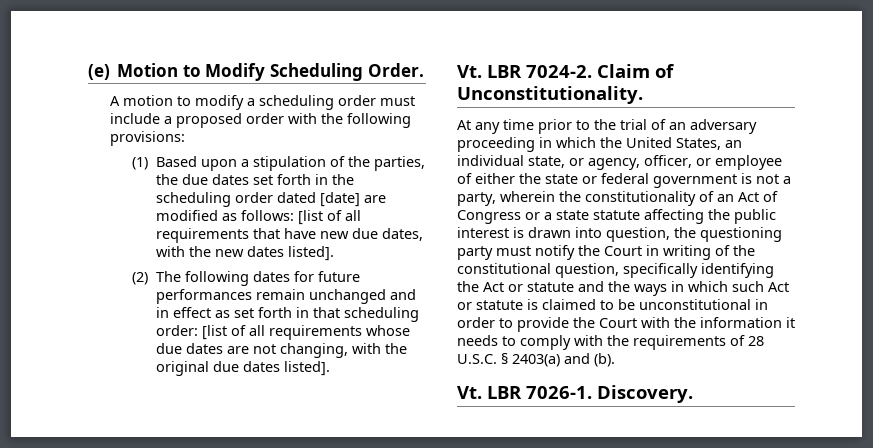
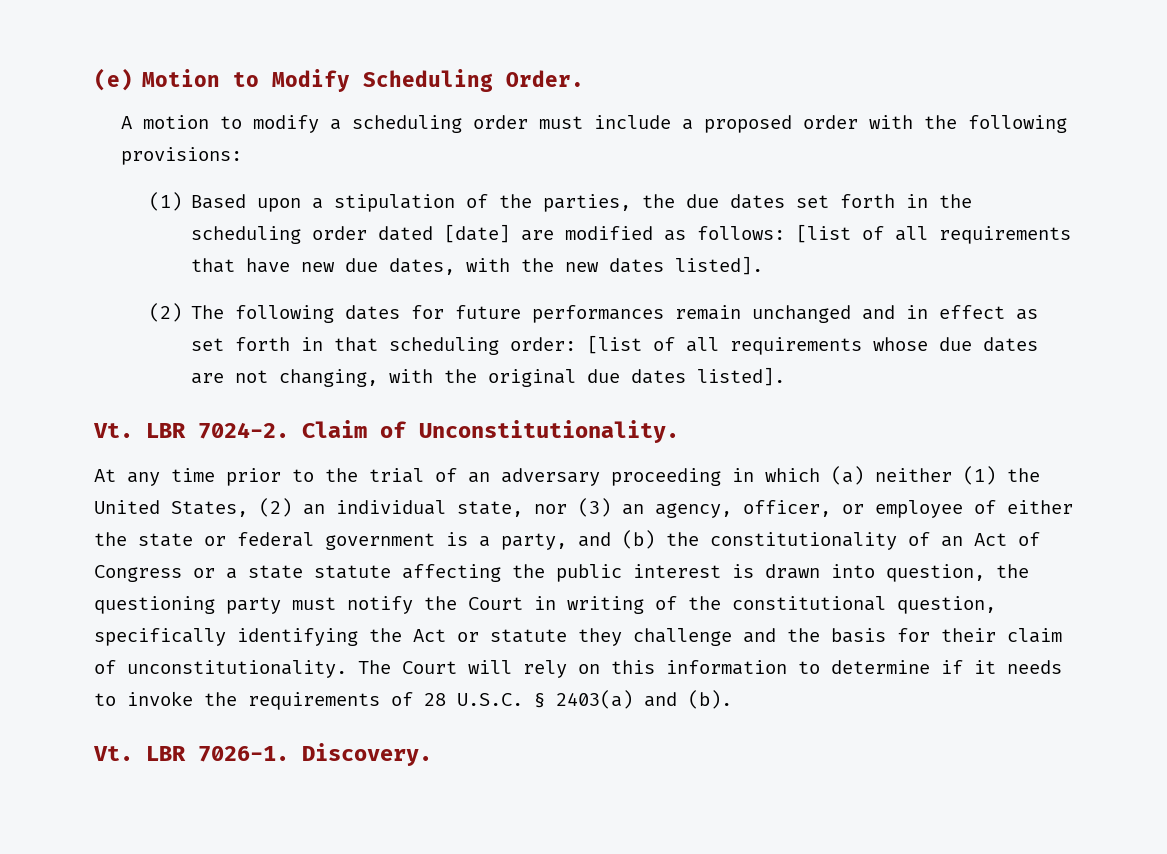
- At any time prior to the trial of an adversary proceeding in which the United States, an individual state, or agency, officer, or employee of either the state or federal government is not a party, wherein the constitutionality of an Act of Congress or a state statute affecting the public interest is drawn into question, the questioning party must notify the Court in writing of the constitutional question, specifically identifying the Act or statute and the ways in which such Act or statute is claimed to be unconstitutional in order to provide the Court with the information it needs to comply with the requirements of 28 U.S.C. § 2403(a) and (b).
+ At any time prior to the trial of an adversary proceeding in which (a) neither (1) the United States, (2) an individual state, nor (3) an agency, officer, or employee of either the state or federal government is a party, and (b) the constitutionality of an Act of Congress or a state statute affecting the public interest is drawn into question, the questioning party must notify the Court in writing of the constitutional question, specifically identifying the Act or statute they challenge and the basis for their claim of unconstitutionality. The Court will rely on this information to determine if it needs to invoke the requirements of 28 U.S.C. § 2403(a) and (b).

